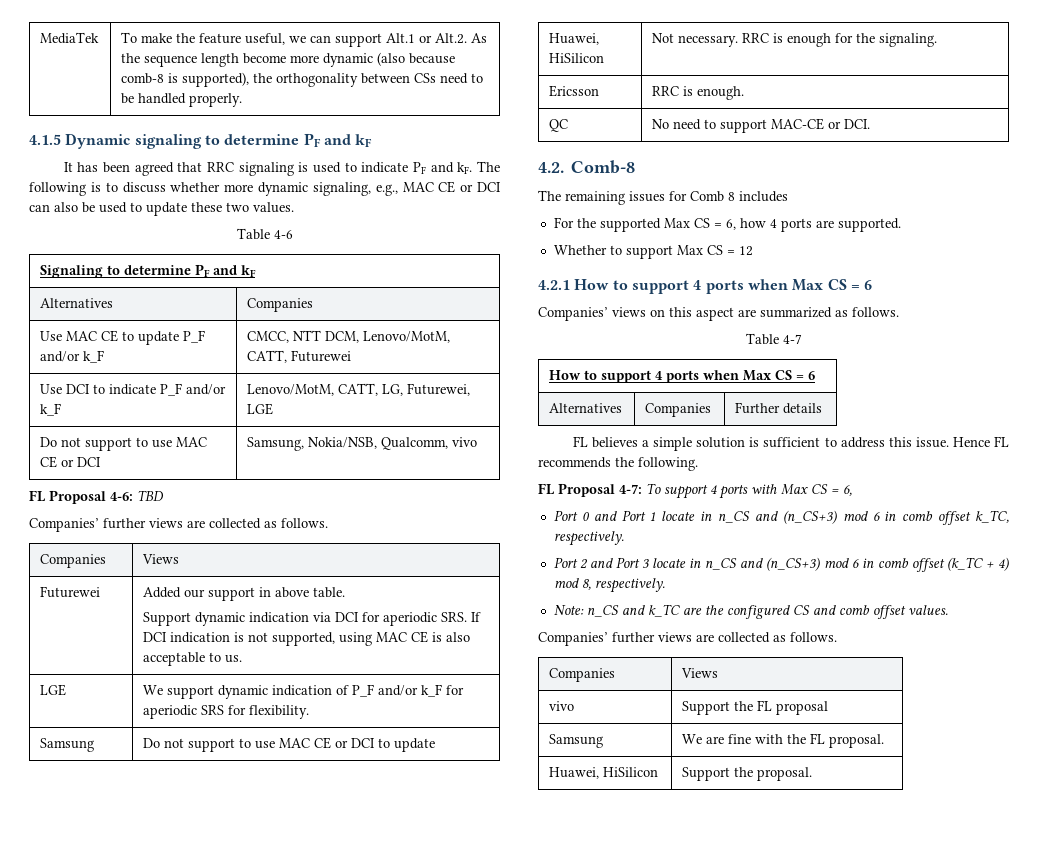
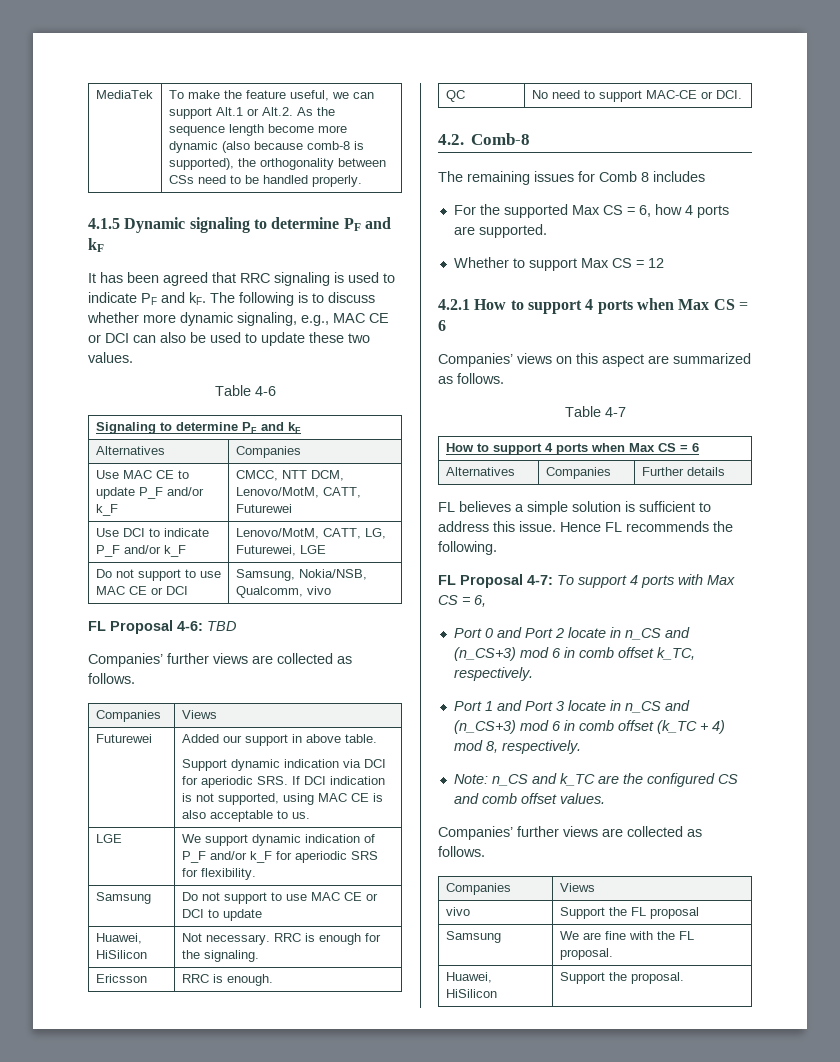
- Port 0 and Port 1 locate in n_CS and (n_CS+3) mod 6 in comb offset k_TC, respectively.
+ Port 0 and Port 2 locate in n_CS and (n_CS+3) mod 6 in comb offset k_TC, respectively.
- Port 2 and Port 3 locate in n_CS and (n_CS+3) mod 6 in comb offset (k_TC + 4) mod 8, respectively.
+ Port 1 and Port 3 locate in n_CS and (n_CS+3) mod 6 in comb offset (k_TC + 4) mod 8, respectively.

